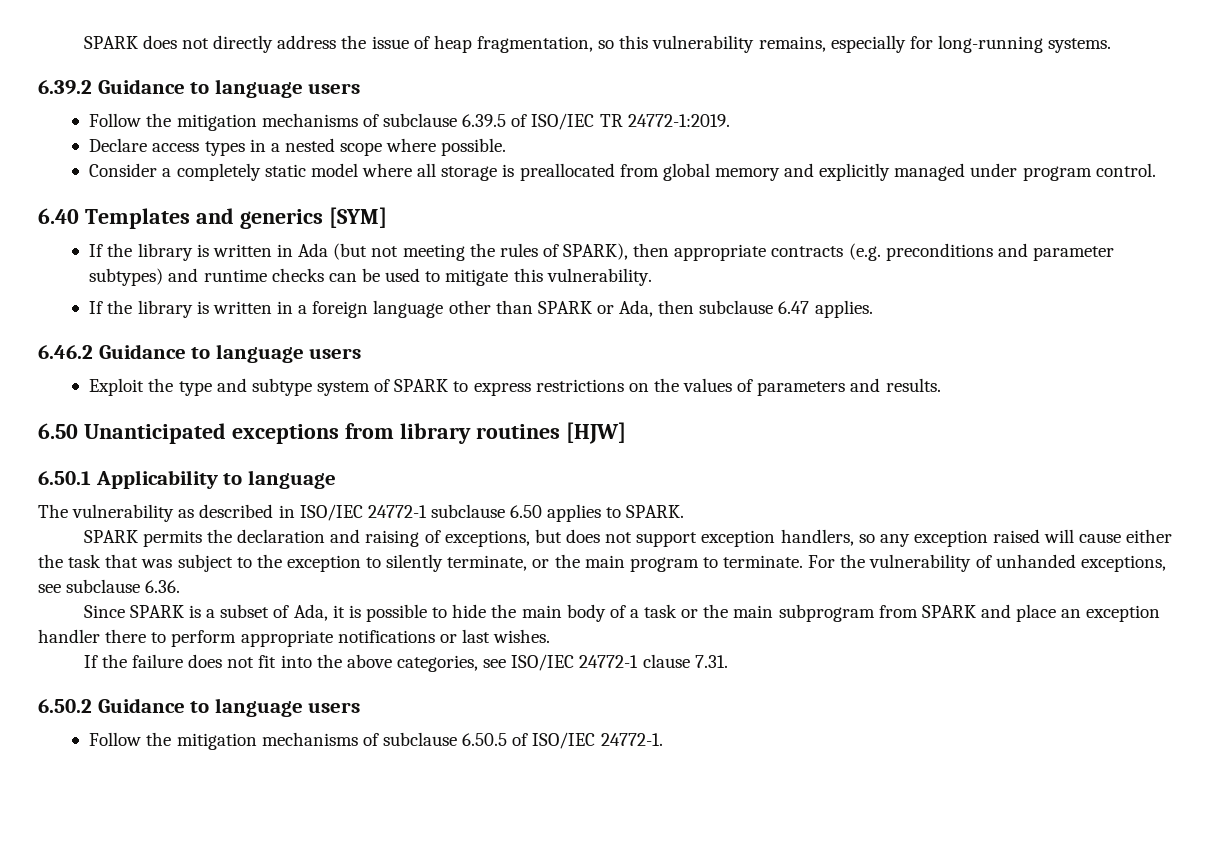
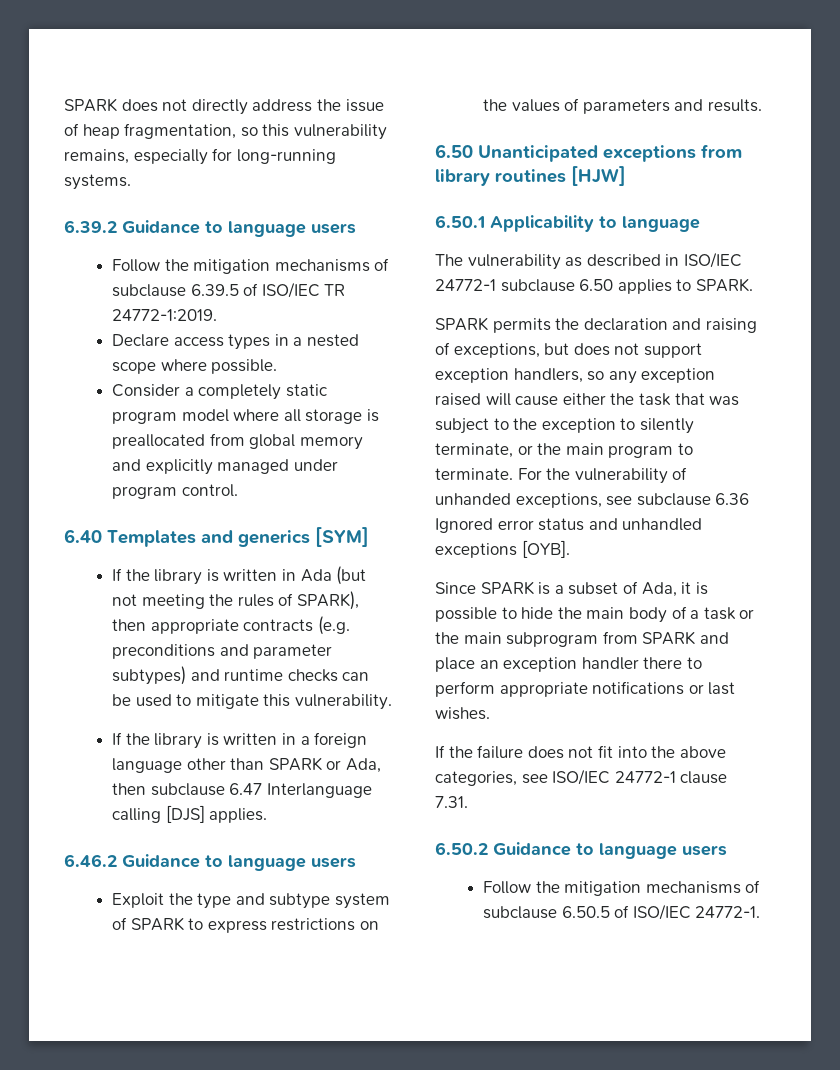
- Consider a completely static model where all storage is preallocated from global memory and explicitly managed under program control.
+ Consider a completely static program model where all storage is preallocated from global memory and explicitly managed under program control.
- If the library is written in a foreign language other than SPARK or Ada, then subclause 6.47 applies.
+ If the library is written in a foreign language other than SPARK or Ada, then subclause 6.47 Interlanguage calling [DJS] applies.
- For the vulnerability of unhanded exceptions, see subclause 6.36.
+ For the vulnerability of unhanded exceptions, see subclause 6.36 Ignored error status and unhandled exceptions [OYB].

